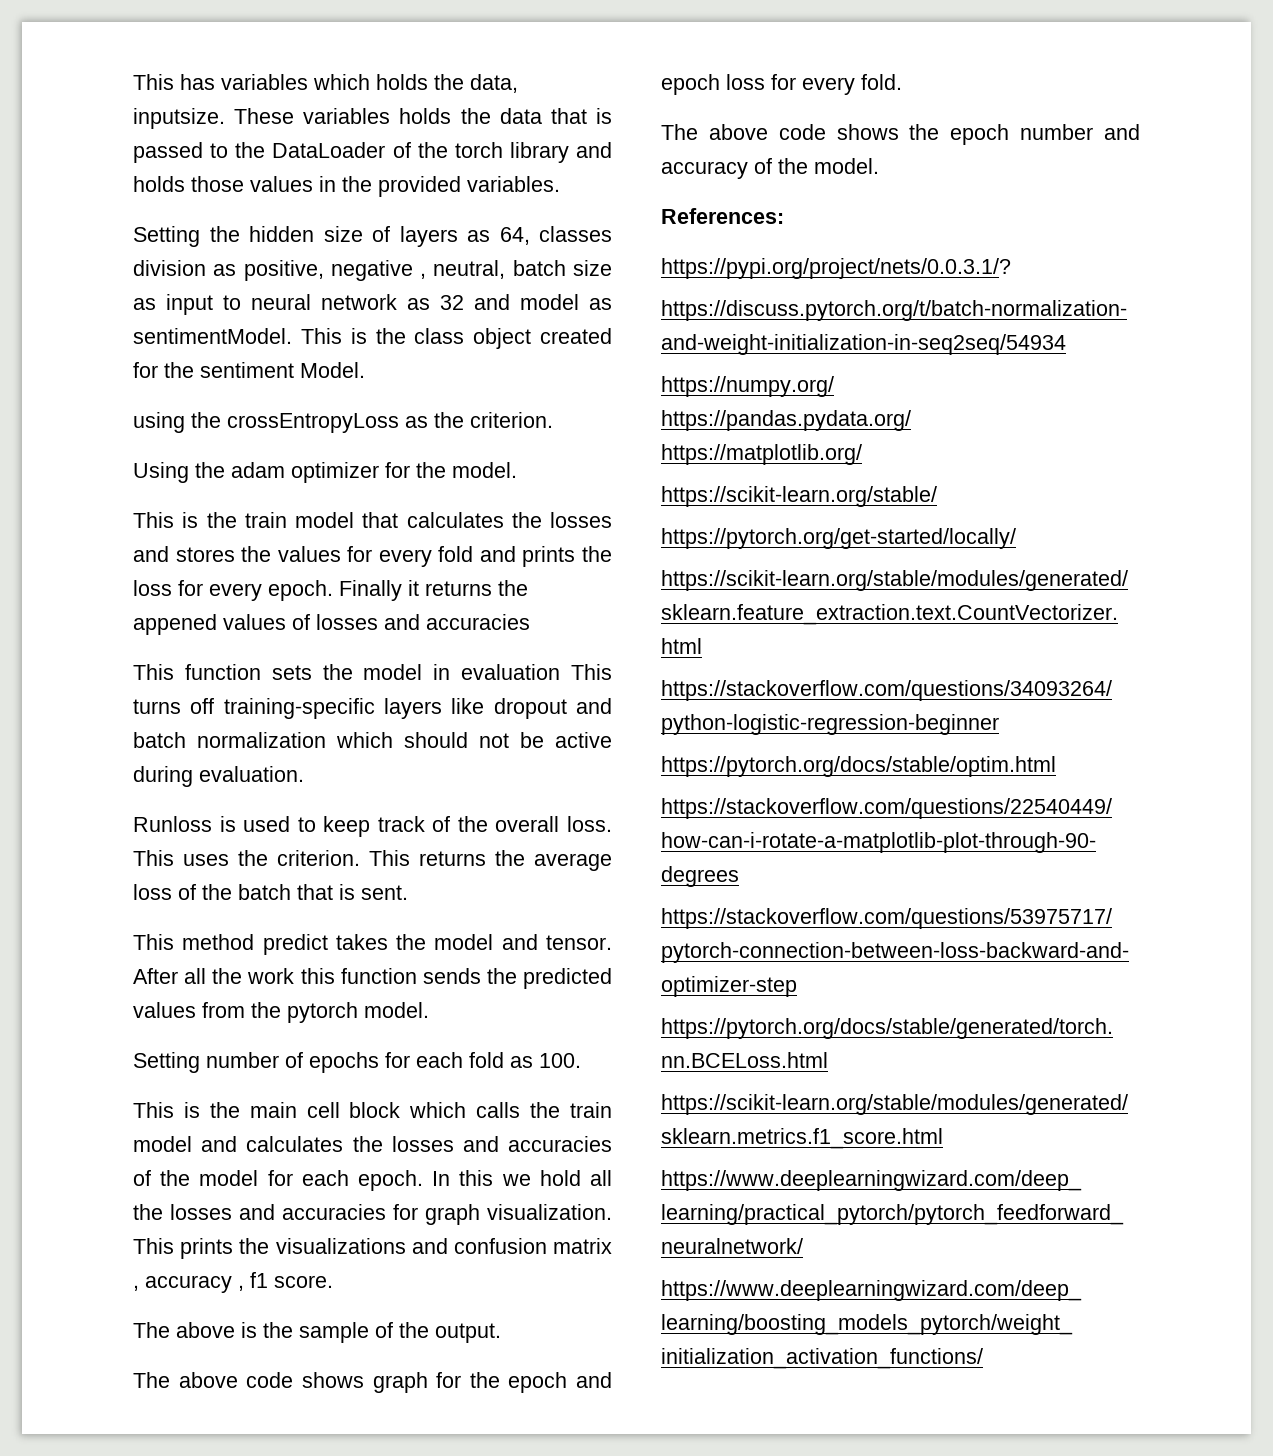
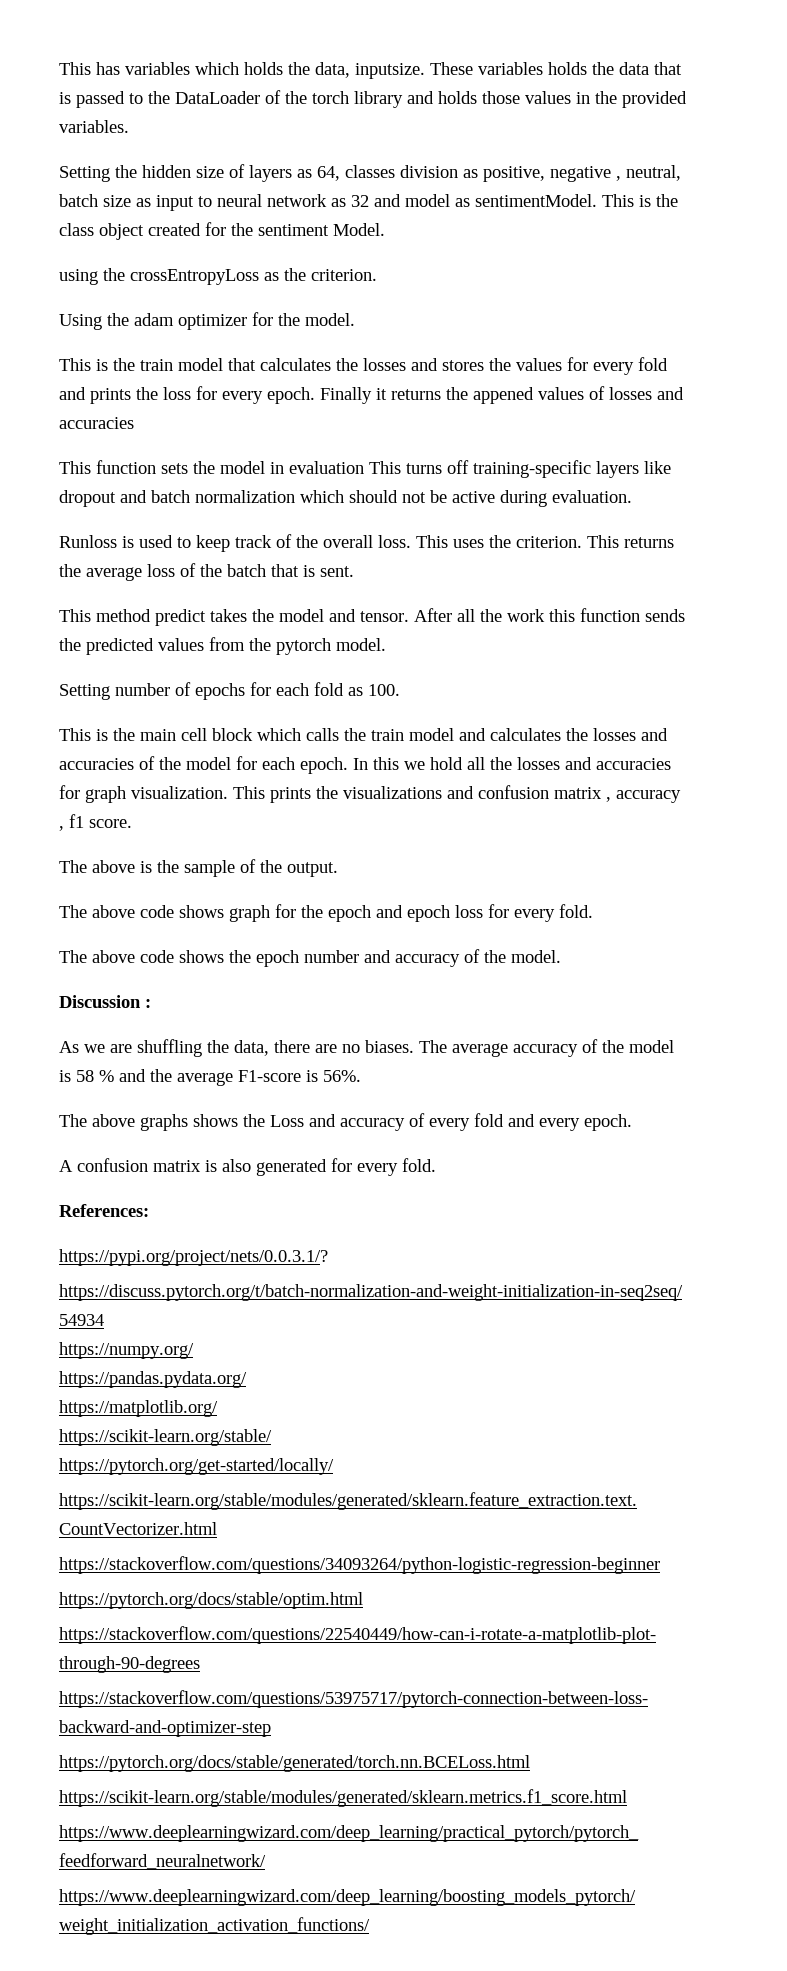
+ Discussion :
+ As we are shuffling the data, there are no biases. The average accuracy of the model is 58 % and the average F1-score is 56%.
+ The above graphs shows the Loss and accuracy of every fold and every epoch.
+ A confusion matrix is also generated for every fold.

